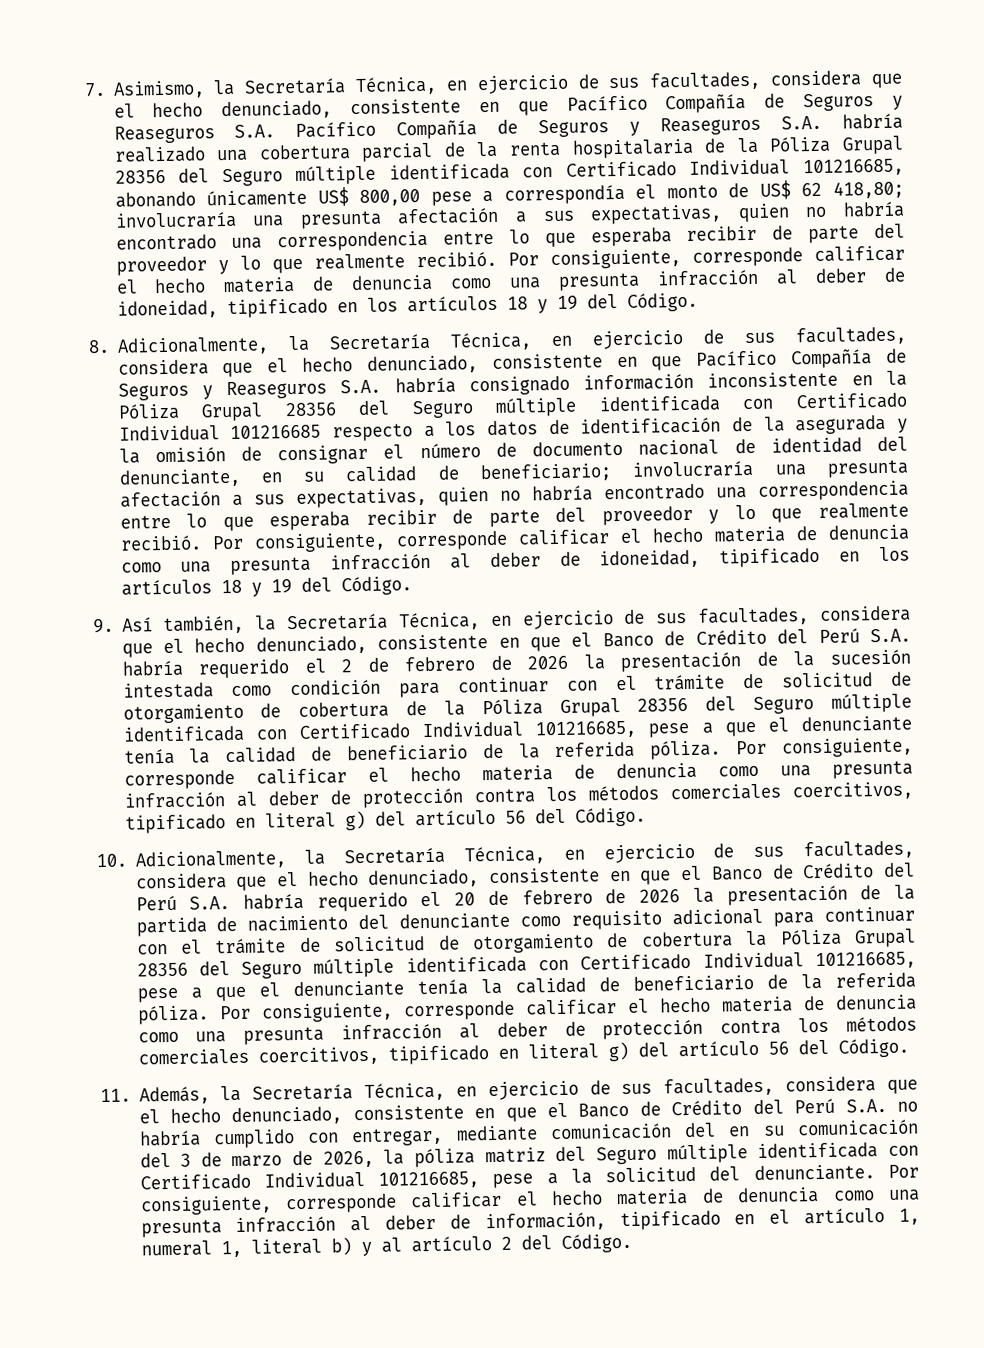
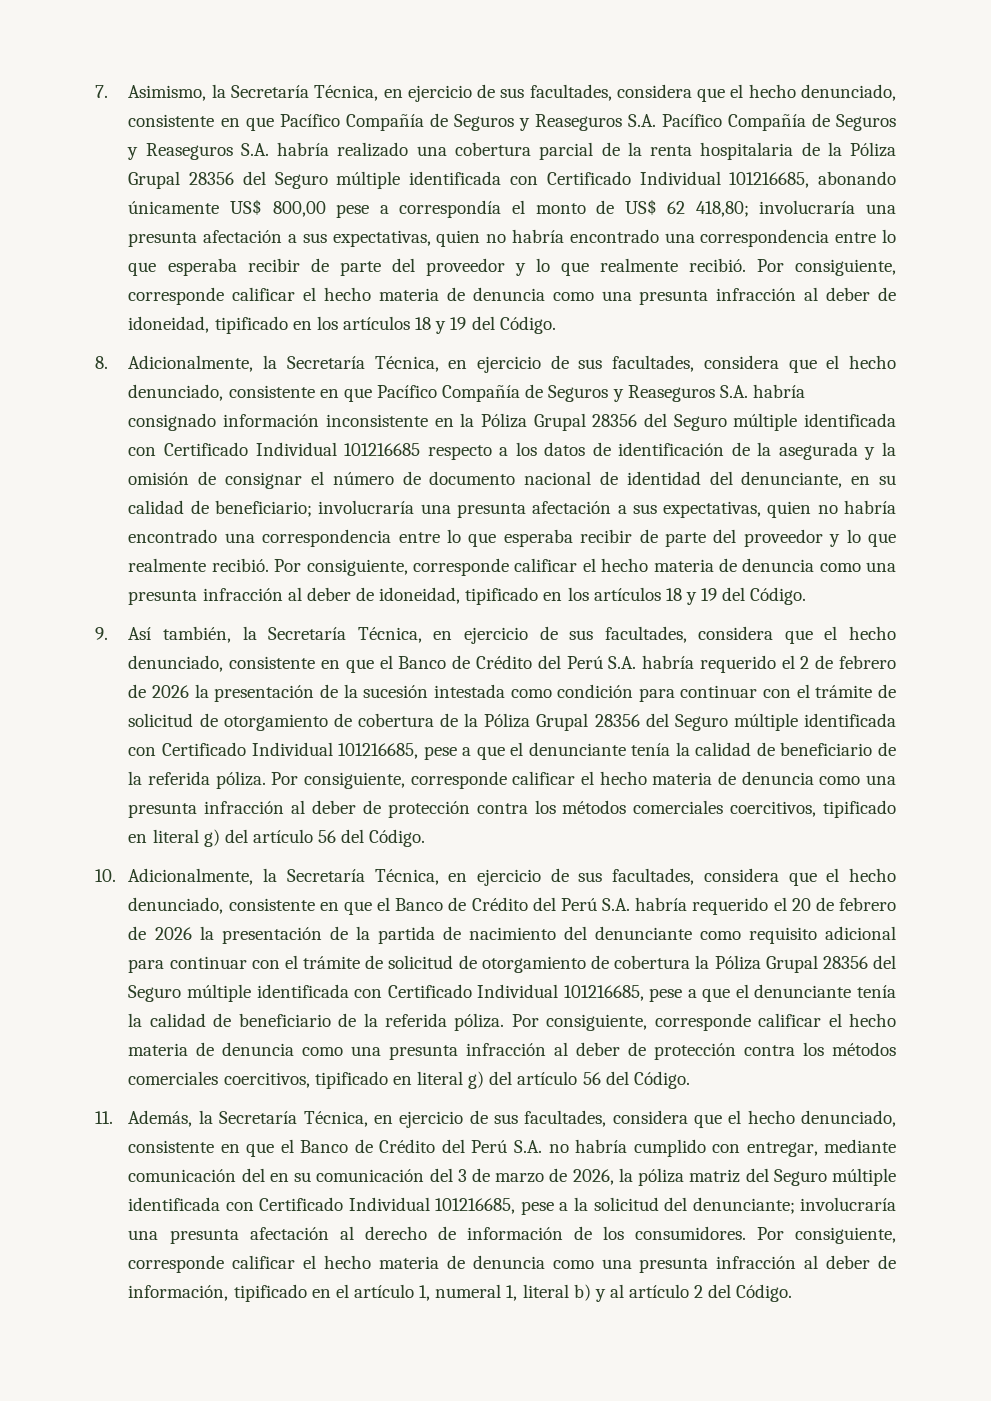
- 11. Además, la Secretaría Técnica, en ejercicio de sus facultades, considera que el hecho denunciado, consistente en que el Banco de Crédito del Perú S.A. no habría cumplido con entregar, mediante comunicación del en su comunicación del 3 de marzo de 2026, la póliza matriz del Seguro múltiple identificada con Certificado Individual 101216685, pese a la solicitud del denunciante.
+ 11. Además, la Secretaría Técnica, en ejercicio de sus facultades, considera que el hecho denunciado, consistente en que el Banco de Crédito del Perú S.A. no habría cumplido con entregar, mediante comunicación del en su comunicación del 3 de marzo de 2026, la póliza matriz del Seguro múltiple identificada con Certificado Individual 101216685, pese a la solicitud del denunciante; involucraría una presunta afectación al derecho de información de los consumidores.

